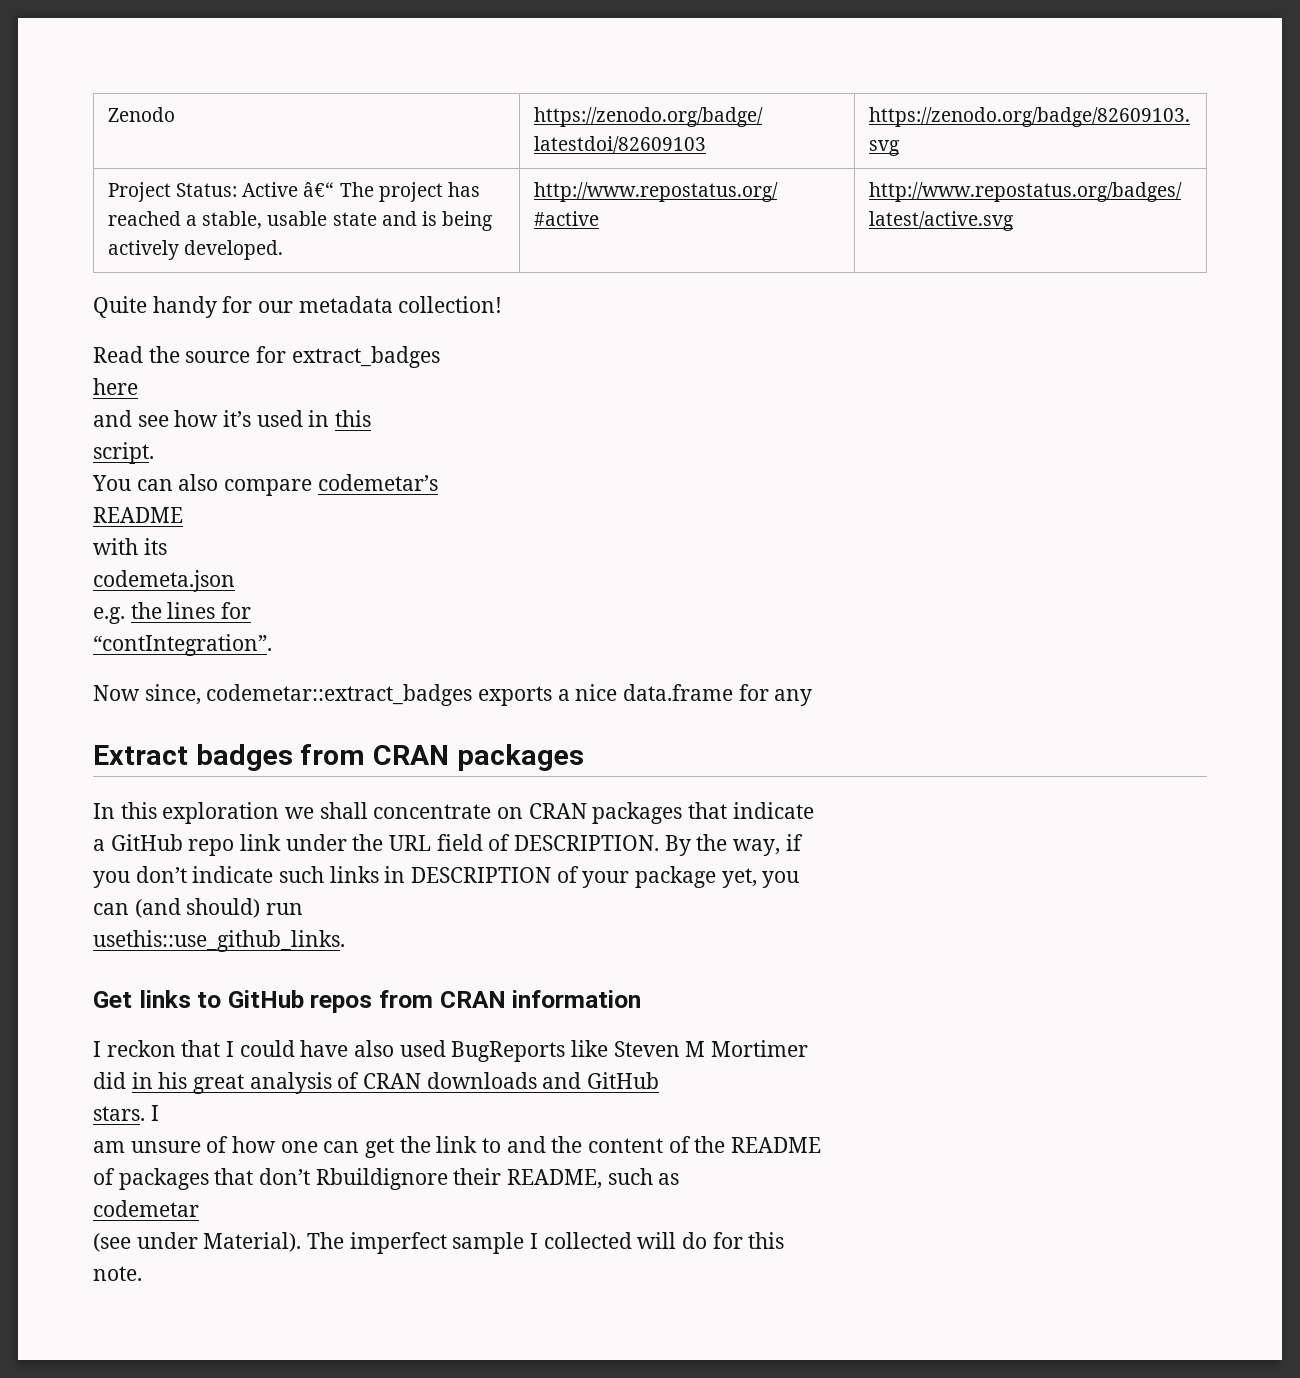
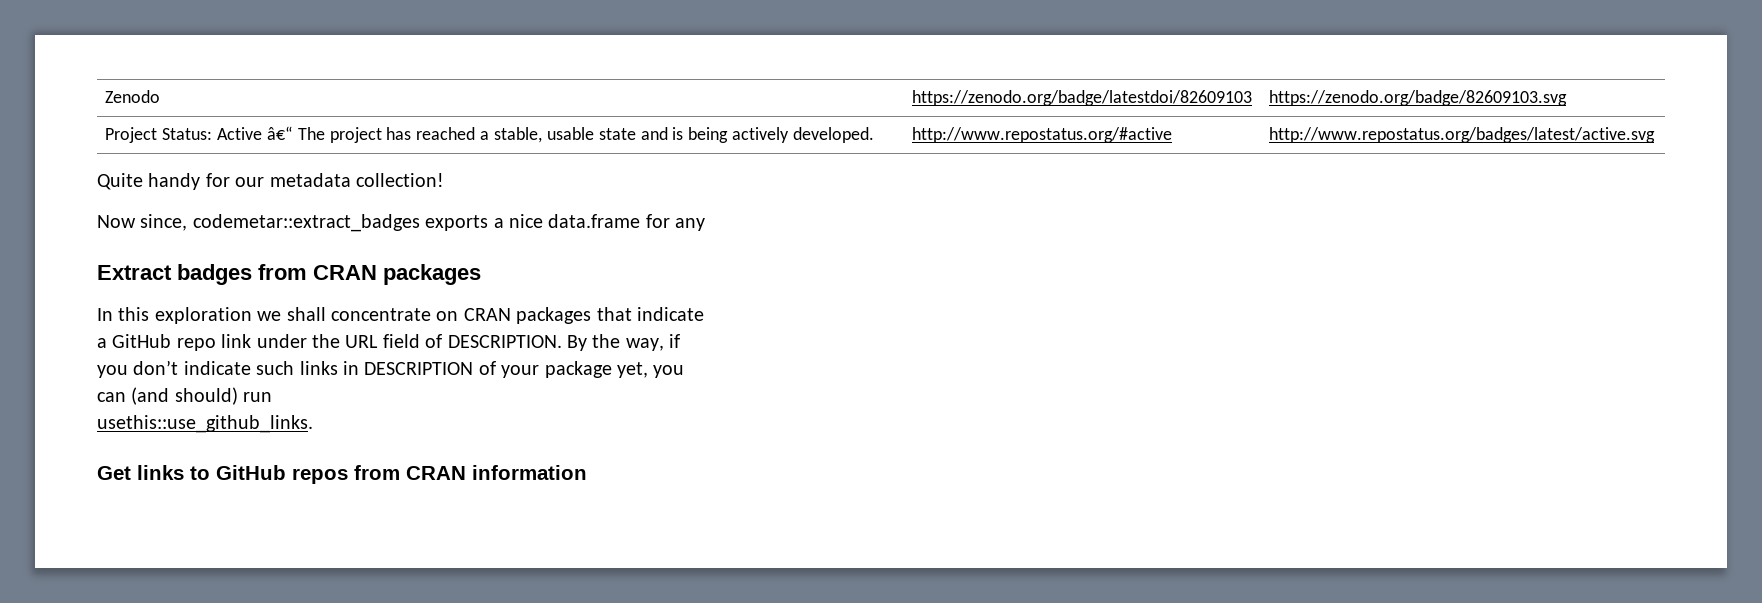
- Read the source for extract_badges
- here
- and see how it’s used in this
- script.
- You can also compare codemetar’s
- README
- with its
- codemeta.json
- e.g. the lines for
- “contIntegration”.
- I reckon that I could have also used BugReports like Steven M Mortimer
- did in his great analysis of CRAN downloads and GitHub
- stars. I
- am unsure of how one can get the link to and the content of the README
- of packages that don’t Rbuildignore their README, such as
- codemetar
- (see under Material). The imperfect sample I collected will do for this
- note.

